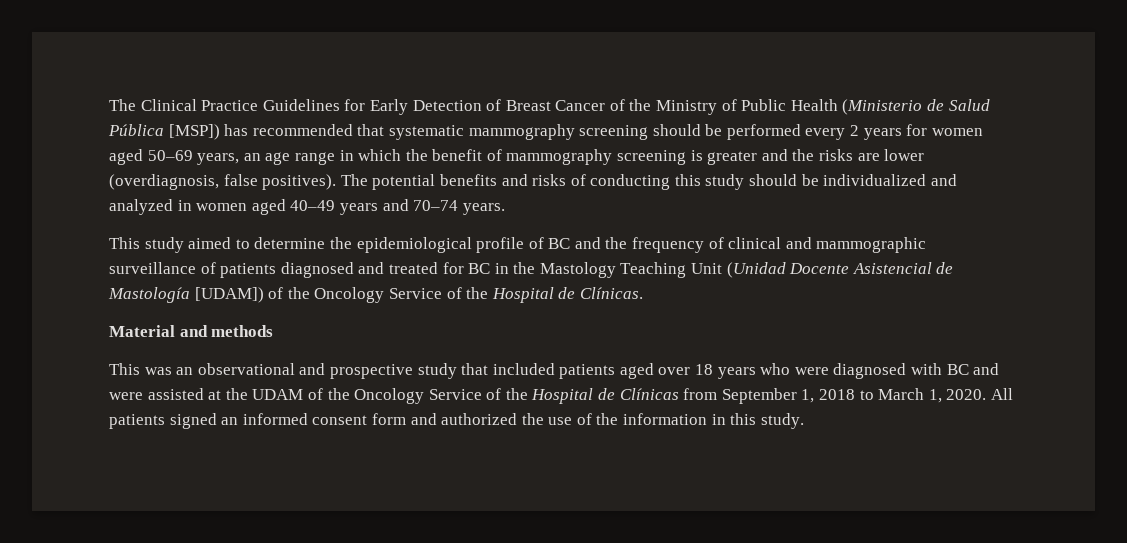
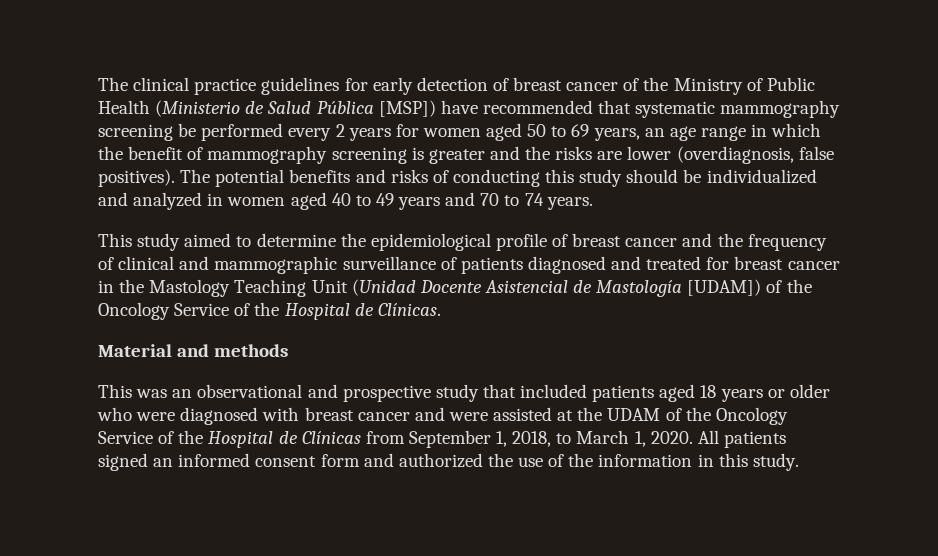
- The Clinical Practice Guidelines for Early Detection of Breast Cancer of the Ministry of Public Health (Ministerio de Salud Pública [MSP]) has recommended that systematic mammography screening should be performed every 2 years for women aged 50–69 years, an age range in which the benefit of mammography screening is greater and the risks are lower (overdiagnosis, false positives).
+ The clinical practice guidelines for early detection of breast cancer of the Ministry of Public Health (Ministerio de Salud Pública [MSP]) have recommended that systematic mammography screening be performed every 2 years for women aged 50 to 69 years, an age range in which the benefit of mammography screening is greater and the risks are lower (overdiagnosis, false positives).
- The potential benefits and risks of conducting this study should be individualized and analyzed in women aged 40–49 years and 70–74 years.
+ The potential benefits and risks of conducting this study should be individualized and analyzed in women aged 40 to 49 years and 70 to 74 years.
- This study aimed to determine the epidemiological profile of BC and the frequency of clinical and mammographic surveillance of patients diagnosed and treated for BC in the Mastology Teaching Unit (Unidad Docente Asistencial de Mastología [UDAM]) of the Oncology Service of the Hospital de Clínicas.
+ This study aimed to determine the epidemiological profile of breast cancer and the frequency of clinical and mammographic surveillance of patients diagnosed and treated for breast cancer in the Mastology Teaching Unit (Unidad Docente Asistencial de Mastología [UDAM]) of the Oncology Service of the Hospital de Clínicas.
- This was an observational and prospective study that included patients aged over 18 years who were diagnosed with BC and were assisted at the UDAM of the Oncology Service of the Hospital de Clínicas from September 1, 2018 to March 1, 2020.
+ This was an observational and prospective study that included patients aged 18 years or older who were diagnosed with breast cancer and were assisted at the UDAM of the Oncology Service of the Hospital de Clínicas from September 1, 2018, to March 1, 2020.

